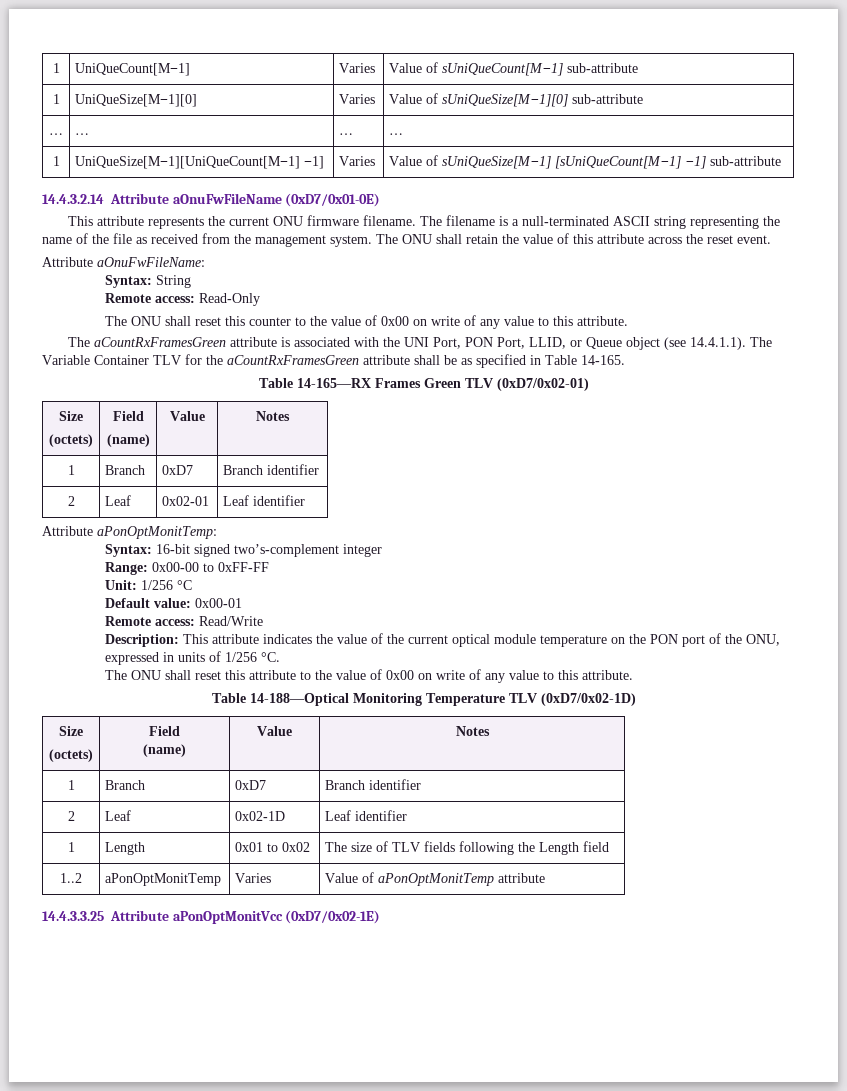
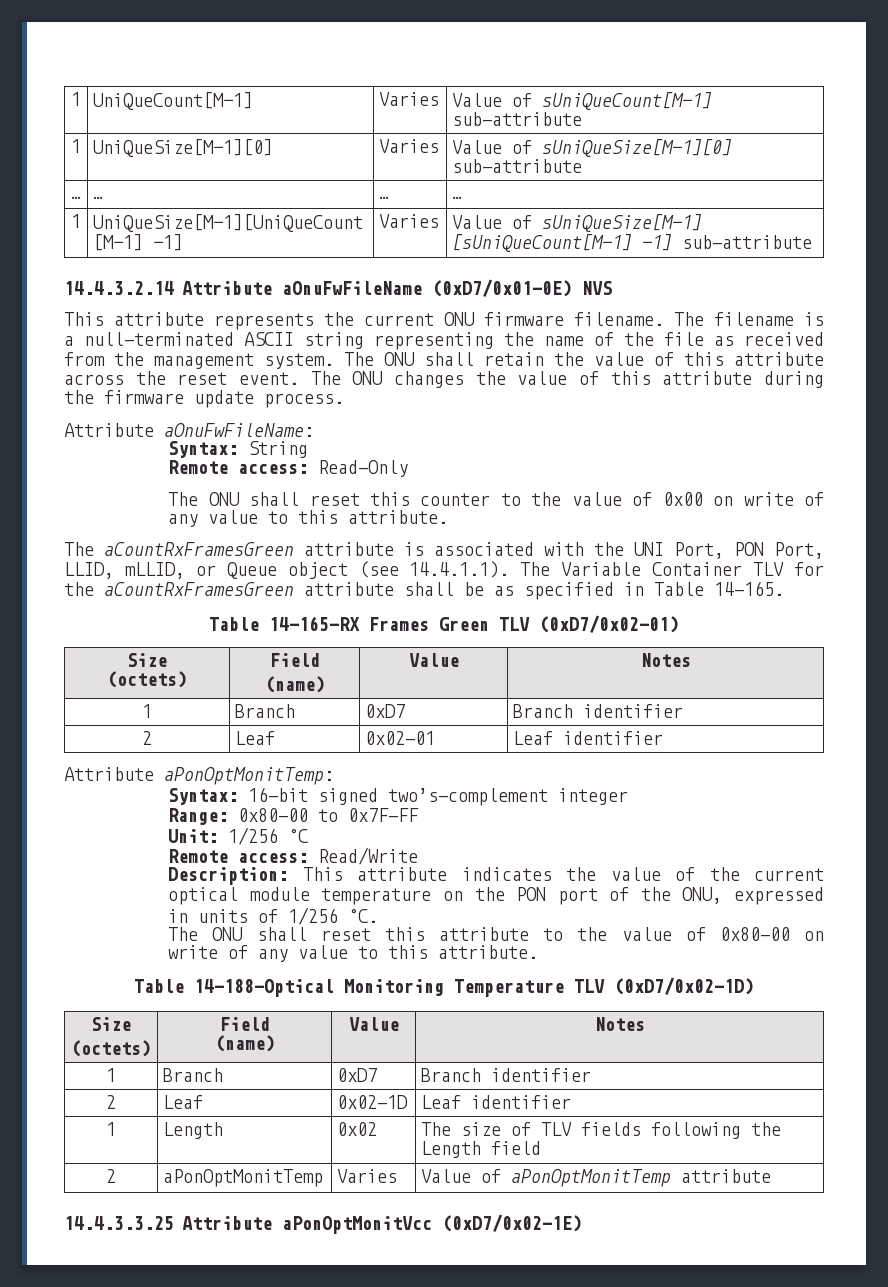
- 14.4.3.2.14 Attribute aOnuFwFileName (0xD7/0x01-0E)
+ 14.4.3.2.14 Attribute aOnuFwFileName (0xD7/0x01-0E) NVS
+ The ONU changes the value of this attribute during the firmware update process.
- The aCountRxFramesGreen attribute is associated with the UNI Port, PON Port, LLID, or Queue object (see 14.4.1.1). The Variable Container TLV for the aCountRxFramesGreen attribute shall be as specified in Table 14-165.
+ The aCountRxFramesGreen attribute is associated with the UNI Port, PON Port, LLID, mLLID, or Queue object (see 14.4.1.1). The Variable Container TLV for the aCountRxFramesGreen attribute shall be as specified in Table 14-165.
- Range: 0x00-00 to 0xFF-FF
+ Range: 0x80-00 to 0x7F-FF
- Default value: 0x00-01
- The ONU shall reset this attribute to the value of 0x00 on write of any value to this attribute.
+ The ONU shall reset this attribute to the value of 0x80-00 on write of any value to this attribute.
- 1 | Length | 0x01 to 0x02 | The size of TLV fields following the Length field
+ 1 | Length | 0x02 | The size of TLV fields following the Length field
- 1..2 | aPonOptMonitTemp | Varies | Value of aPonOptMonitTemp attribute
+ 2 | aPonOptMonitTemp | Varies | Value of aPonOptMonitTemp attribute

